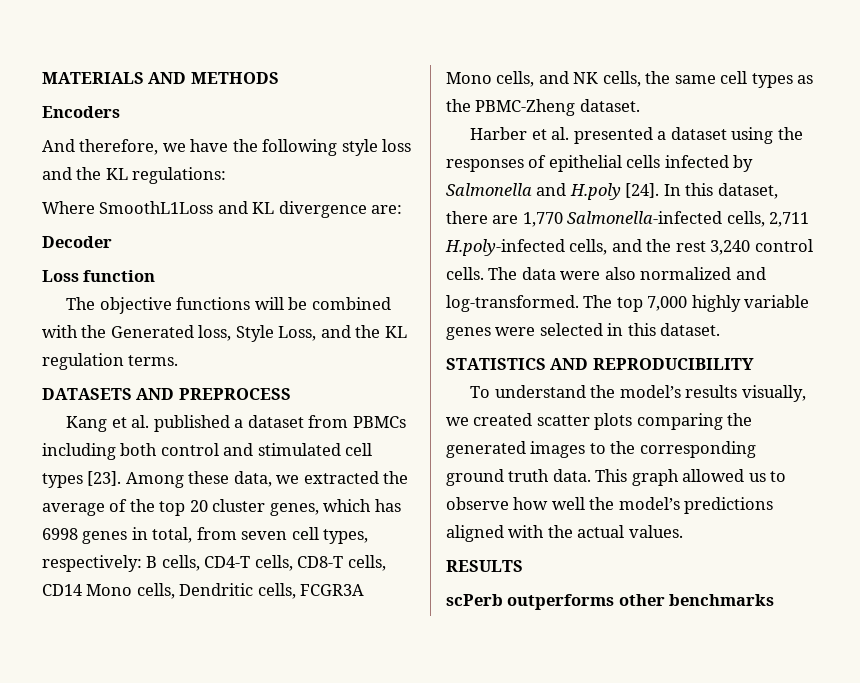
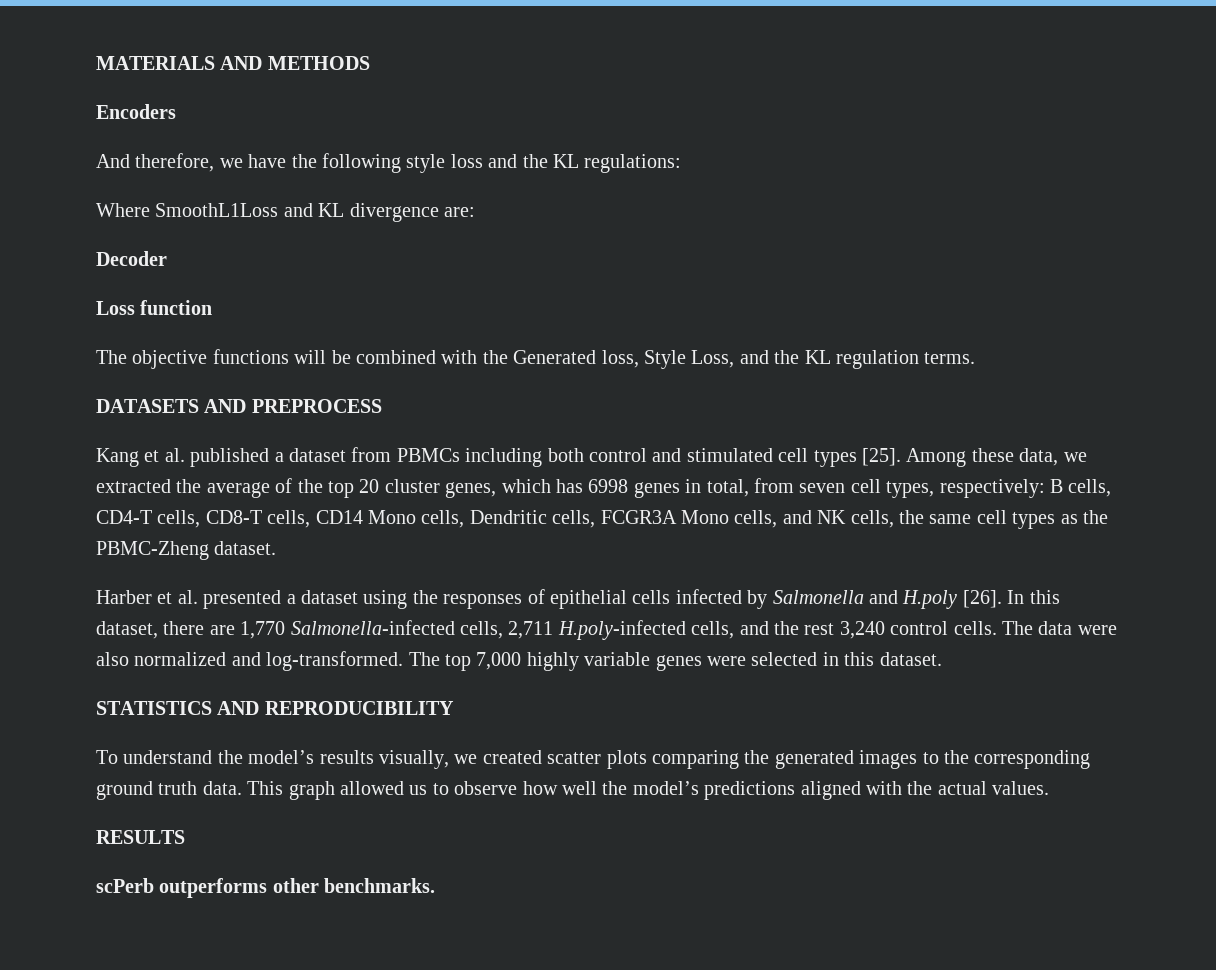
- Kang et al. published a dataset from PBMCs including both control and stimulated cell types [23].
+ Kang et al. published a dataset from PBMCs including both control and stimulated cell types [25].
- Harber et al. presented a dataset using the responses of epithelial cells infected by Salmonella and H.poly [24].
+ Harber et al. presented a dataset using the responses of epithelial cells infected by Salmonella and H.poly [26].
- scPerb outperforms other benchmarks
+ scPerb outperforms other benchmarks.

